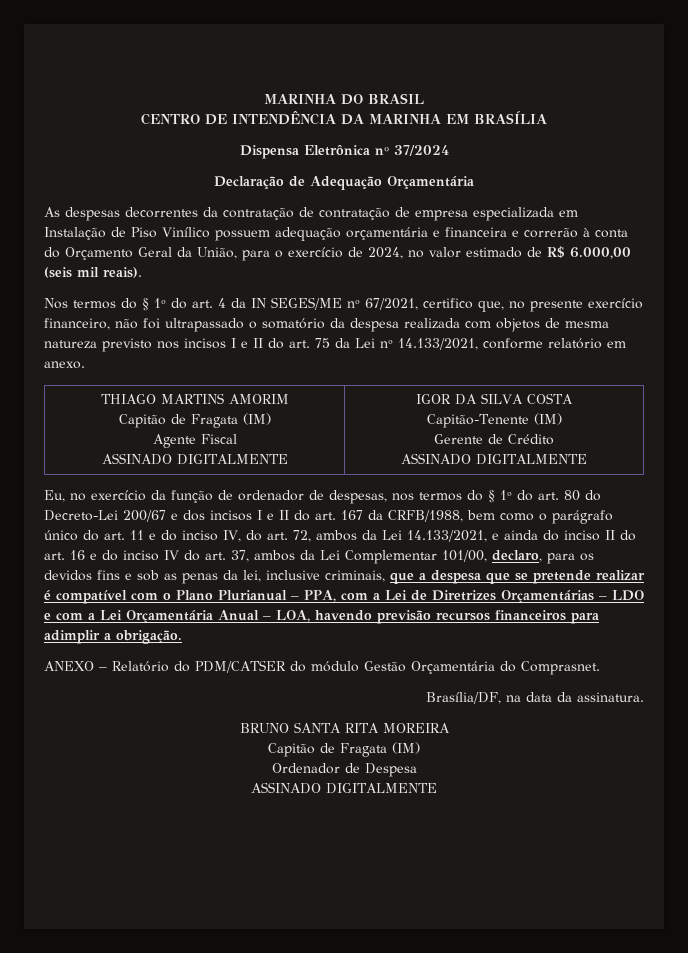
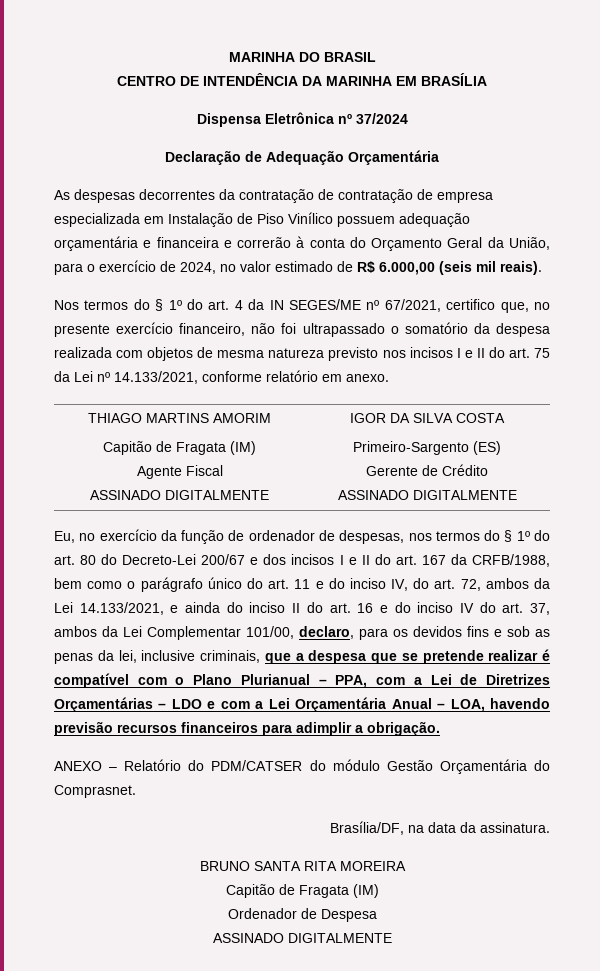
  THIAGO MARTINS AMORIM
  Capitão de Fragata (IM)
  Agente Fiscal
  ASSINADO DIGITALMENTE | IGOR DA SILVA COSTA
- Capitão-Tenente (IM)
+ Primeiro-Sargento (ES)

